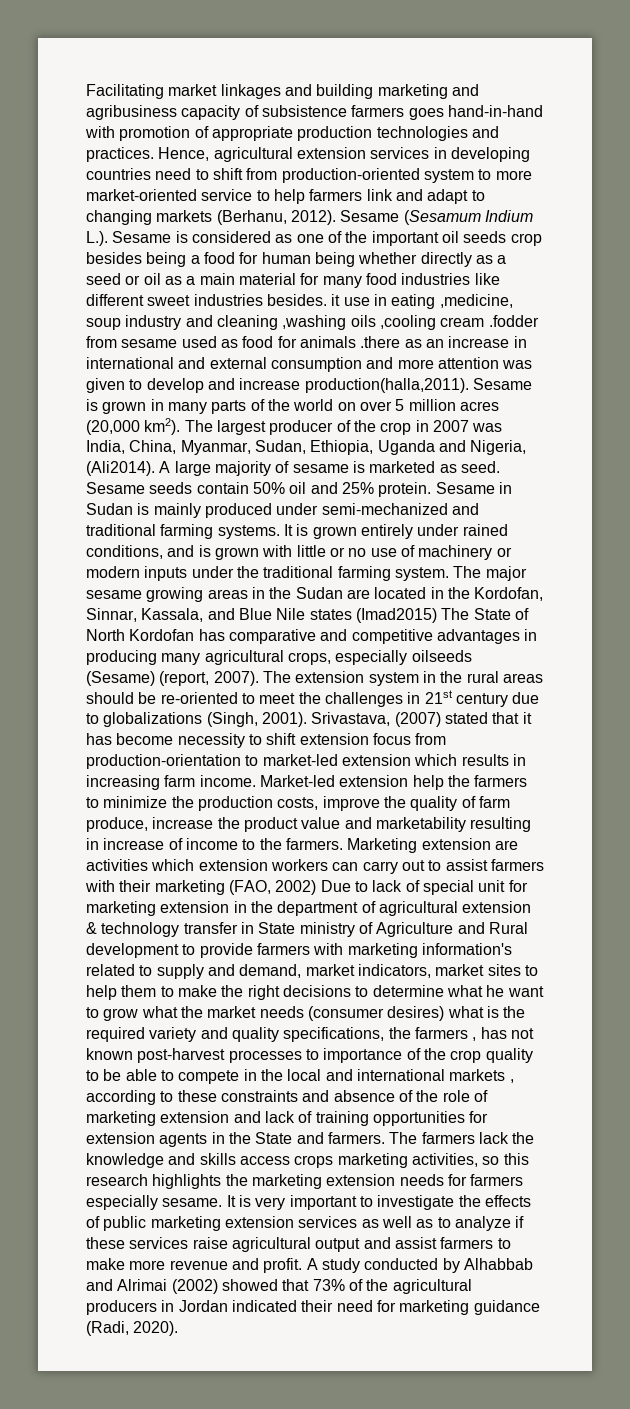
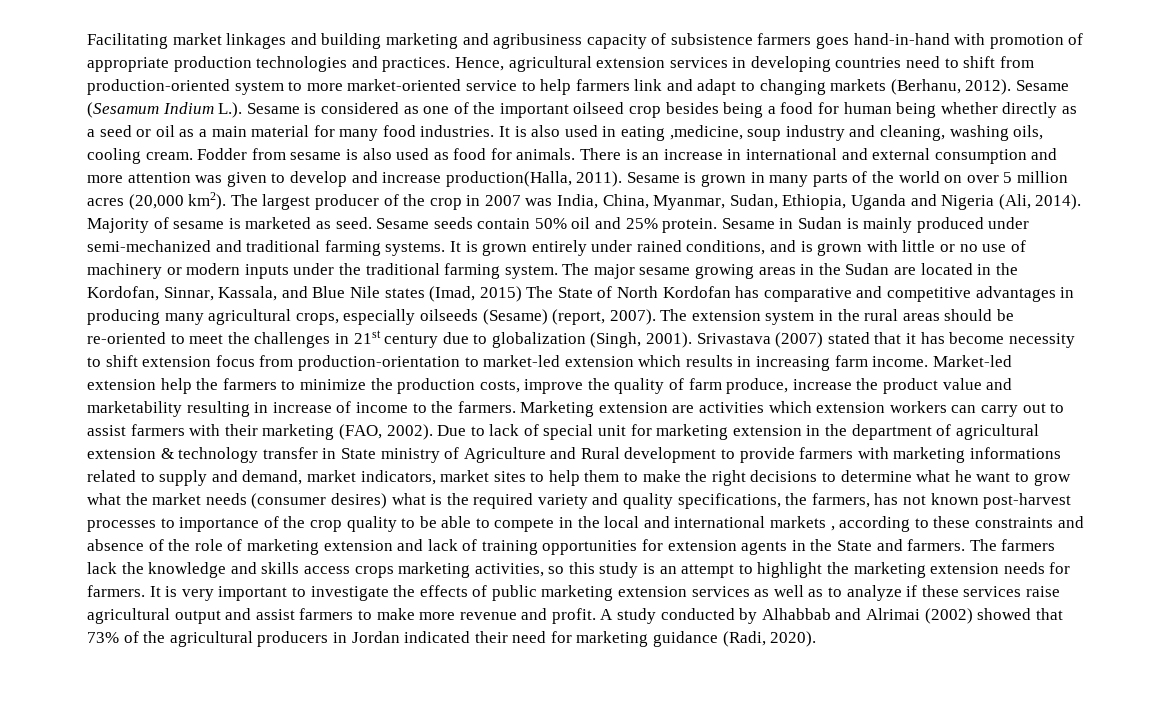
- Sesame (Sesamum Indium L.). Sesame is considered as one of the important oil seeds crop besides being a food for human being whether directly as a seed or oil as a main material for many food industries like different sweet industries besides. it use in eating ,medicine, soup industry and cleaning ,washing oils ,cooling cream .fodder from sesame used as food for animals .there as an increase in international and external consumption and more attention was given to develop and increase production(halla,2011).
+ Sesame (Sesamum Indium L.). Sesame is considered as one of the important oilseed crop besides being a food for human being whether directly as a seed or oil as a main material for many food industries. It is also used in eating ,medicine, soup industry and cleaning, washing oils, cooling cream. Fodder from sesame is also used as food for animals. There is an increase in international and external consumption and more attention was given to develop and increase production(Halla, 2011).
- The largest producer of the crop in 2007 was India, China, Myanmar, Sudan, Ethiopia, Uganda and Nigeria, (Ali2014). A large majority of sesame is marketed as seed.
+ The largest producer of the crop in 2007 was India, China, Myanmar, Sudan, Ethiopia, Uganda and Nigeria (Ali, 2014). Majority of sesame is marketed as seed.
- The major sesame growing areas in the Sudan are located in the Kordofan, Sinnar, Kassala, and Blue Nile states (Imad2015) The State of North Kordofan has comparative and competitive advantages in producing many agricultural crops, especially oilseeds (Sesame) (report, 2007).
+ The major sesame growing areas in the Sudan are located in the Kordofan, Sinnar, Kassala, and Blue Nile states (Imad, 2015) The State of North Kordofan has comparative and competitive advantages in producing many agricultural crops, especially oilseeds (Sesame) (report, 2007).
- The extension system in the rural areas should be re-oriented to meet the challenges in 21st century due to globalizations (Singh, 2001).
+ The extension system in the rural areas should be re-oriented to meet the challenges in 21st century due to globalization (Singh, 2001).
- Srivastava, (2007) stated that it has become necessity to shift extension focus from production-orientation to market-led extension which results in increasing farm income.
+ Srivastava (2007) stated that it has become necessity to shift extension focus from production-orientation to market-led extension which results in increasing farm income.
- Marketing extension are activities which extension workers can carry out to assist farmers with their marketing (FAO, 2002) Due to lack of special unit for marketing extension in the department of agricultural extension & technology transfer in State ministry of Agriculture and Rural development to provide farmers with marketing information's related to supply and demand, market indicators, market sites to help them to make the right decisions to determine what he want to grow what the market needs (consumer desires) what is the required variety and quality specifications, the farmers , has not known post-harvest processes to importance of the crop quality to be able to compete in the local and international markets , according to these constraints and absence of the role of marketing extension and lack of training opportunities for extension agents in the State and farmers.
+ Marketing extension are activities which extension workers can carry out to assist farmers with their marketing (FAO, 2002). Due to lack of special unit for marketing extension in the department of agricultural extension & technology transfer in State ministry of Agriculture and Rural development to provide farmers with marketing informations related to supply and demand, market indicators, market sites to help them to make the right decisions to determine what he want to grow what the market needs (consumer desires) what is the required variety and quality specifications, the farmers, has not known post-harvest processes to importance of the crop quality to be able to compete in the local and international markets , according to these constraints and absence of the role of marketing extension and lack of training opportunities for extension agents in the State and farmers.
- The farmers lack the knowledge and skills access crops marketing activities, so this research highlights the marketing extension needs for farmers especially sesame.
+ The farmers lack the knowledge and skills access crops marketing activities, so this study is an attempt to highlight the marketing extension needs for farmers.

